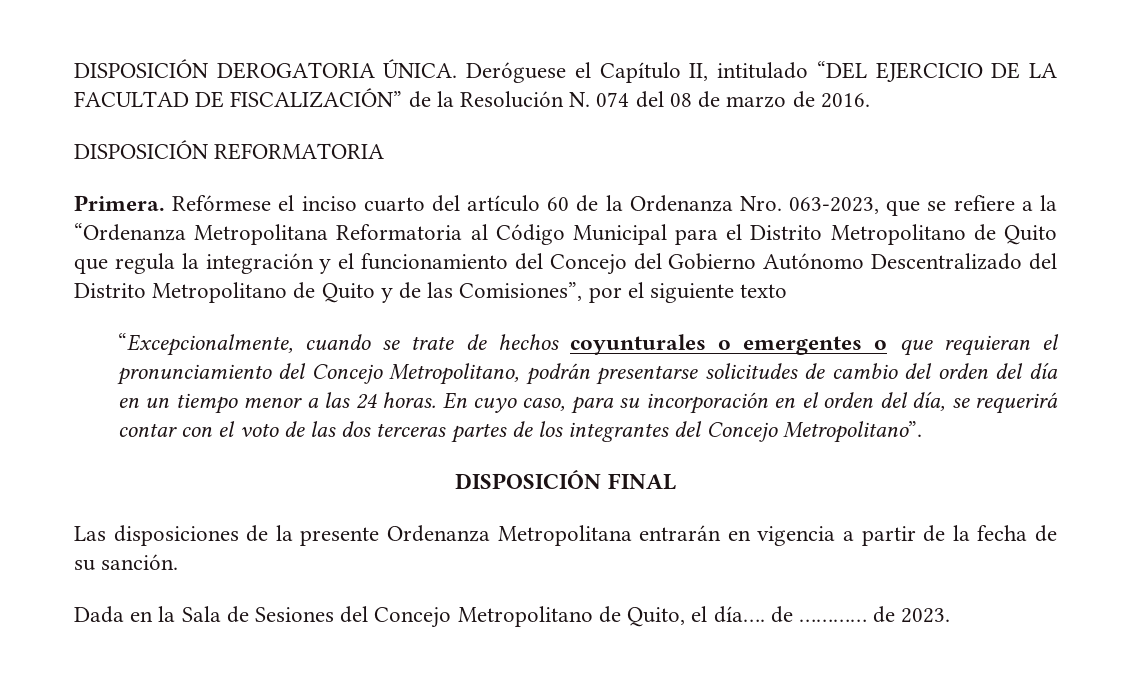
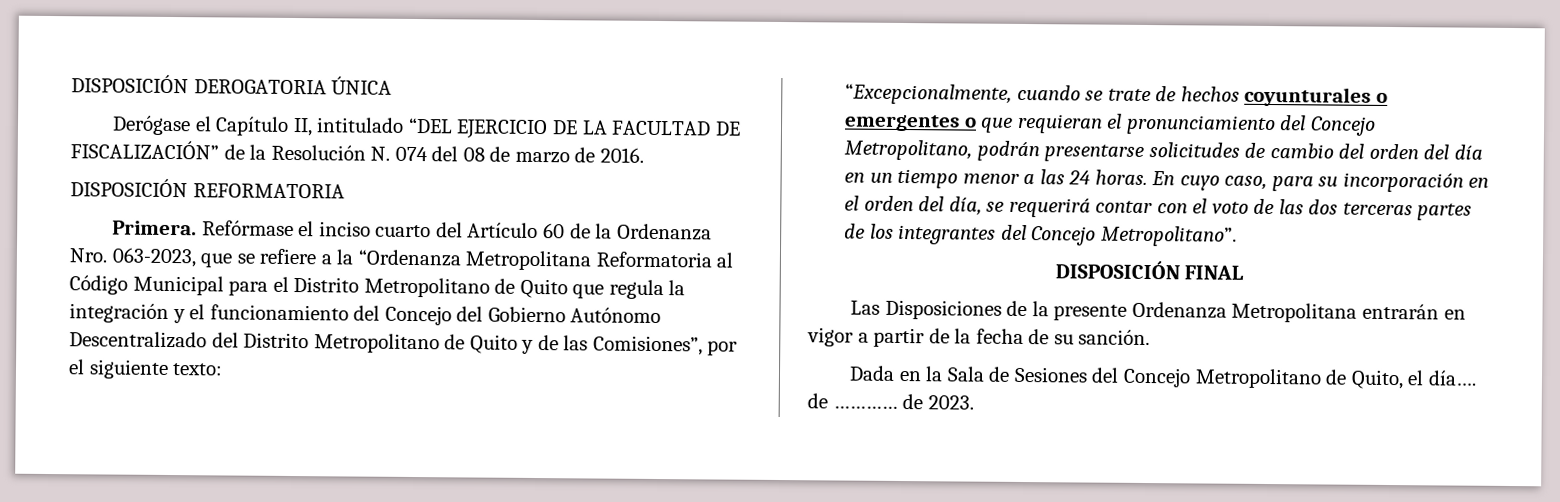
- DISPOSICIÓN DEROGATORIA ÚNICA. Deróguese el Capítulo II, intitulado “DEL EJERCICIO DE LA FACULTAD DE FISCALIZACIÓN” de la Resolución N. 074 del 08 de marzo de 2016.
+ DISPOSICIÓN DEROGATORIA ÚNICA
+ Derógase el Capítulo II, intitulado “DEL EJERCICIO DE LA FACULTAD DE FISCALIZACIÓN” de la Resolución N. 074 del 08 de marzo de 2016.
- Refórmese el inciso cuarto del artículo 60 de la Ordenanza Nro. 063-2023, que se refiere a la “Ordenanza Metropolitana Reformatoria al Código Municipal para el Distrito Metropolitano de Quito que regula la integración y el funcionamiento del Concejo del Gobierno Autónomo Descentralizado del Distrito Metropolitano de Quito y de las Comisiones”, por el siguiente texto
+ Refórmase el inciso cuarto del Artículo 60 de la Ordenanza Nro. 063-2023, que se refiere a la “Ordenanza Metropolitana Reformatoria al Código Municipal para el Distrito Metropolitano de Quito que regula la integración y el funcionamiento del Concejo del Gobierno Autónomo Descentralizado del Distrito Metropolitano de Quito y de las Comisiones”, por el siguiente texto:
- Las disposiciones de la presente Ordenanza Metropolitana entrarán en vigencia a partir de la fecha de su sanción.
+ Las Disposiciones de la presente Ordenanza Metropolitana entrarán en vigor a partir de la fecha de su sanción.

